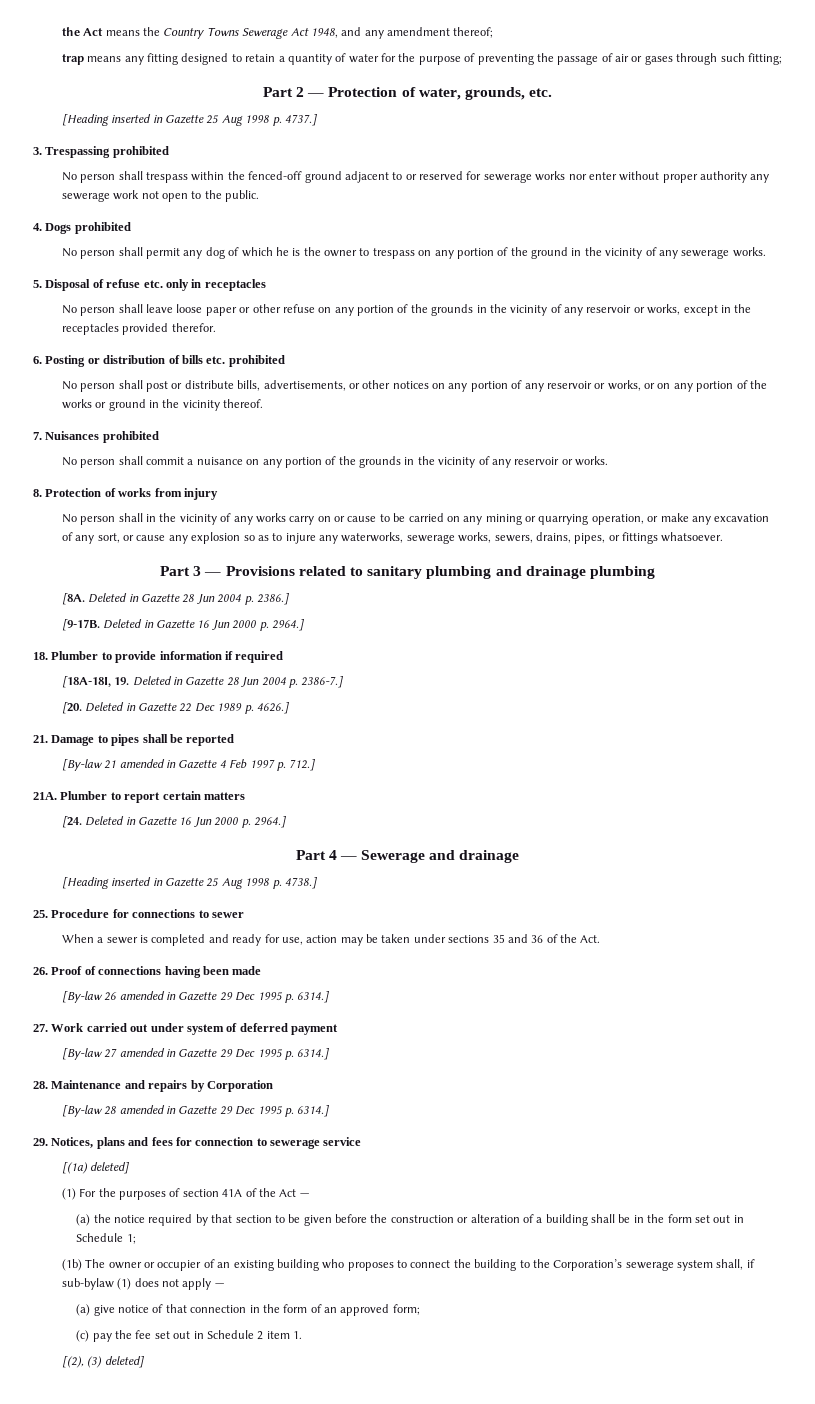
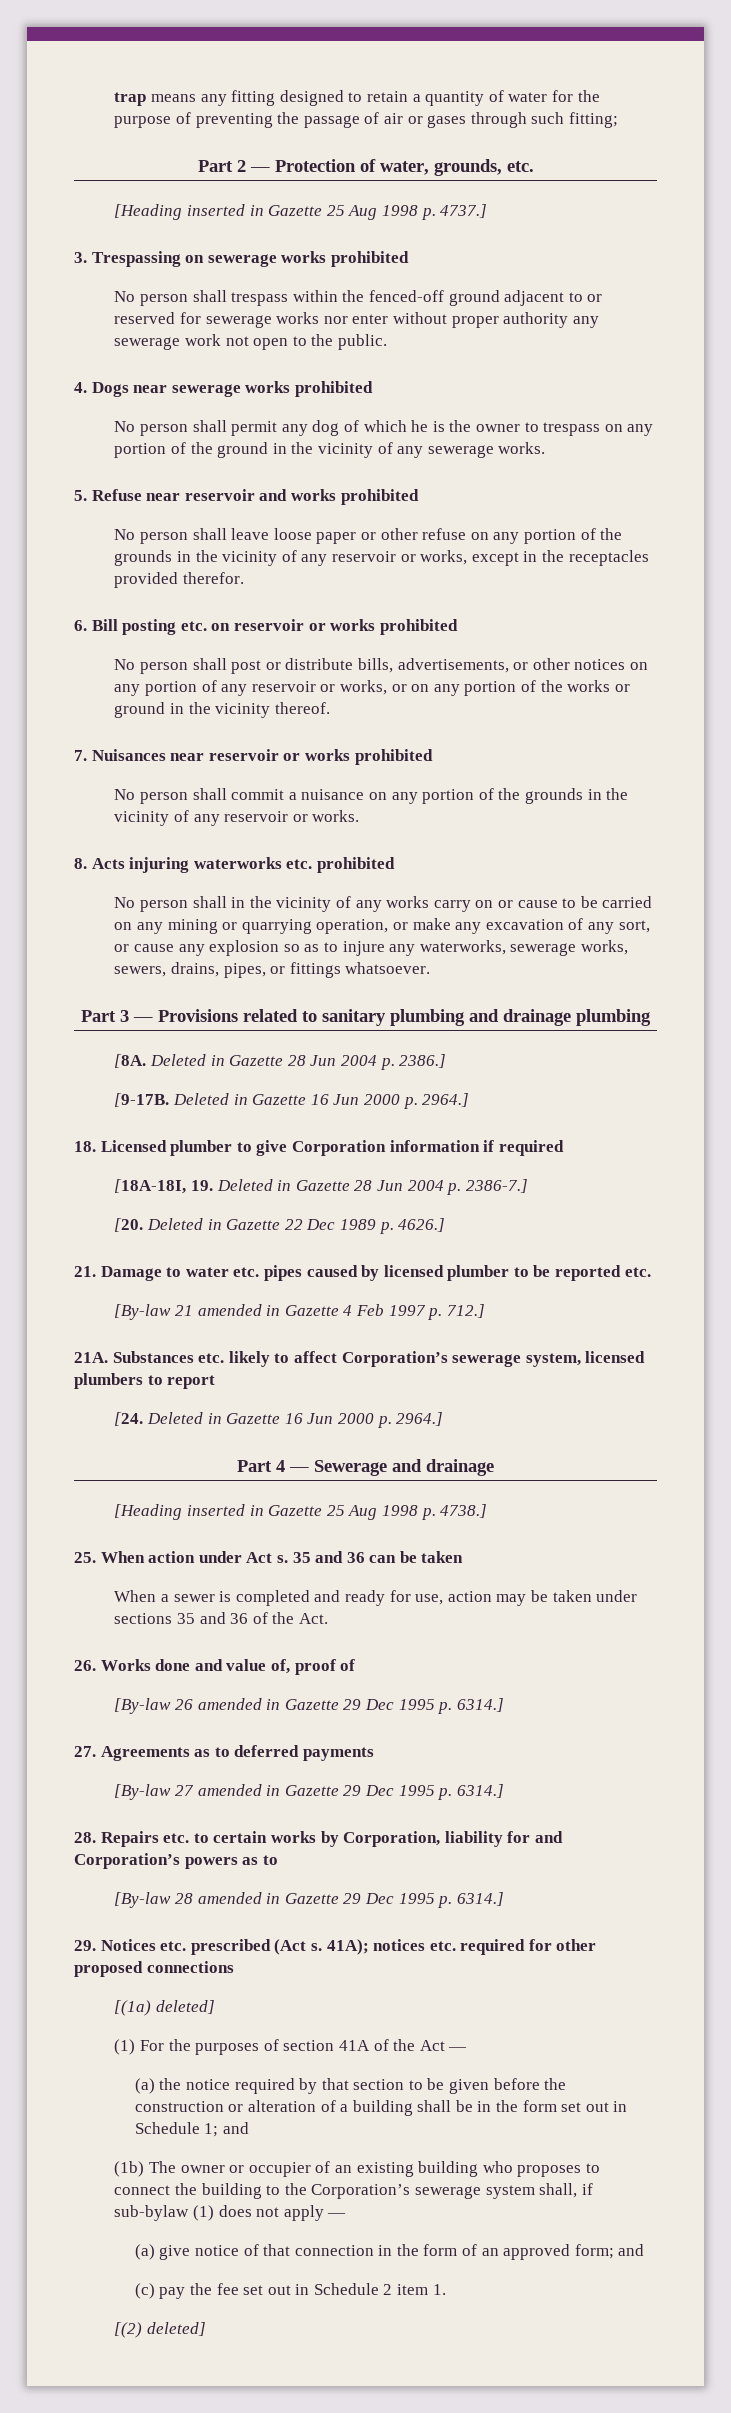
- the Act means the Country Towns Sewerage Act 1948, and any amendment thereof;
- 3. Trespassing prohibited
+ 3. Trespassing on sewerage works prohibited
- 4. Dogs prohibited
+ 4. Dogs near sewerage works prohibited
- 5. Disposal of refuse etc. only in receptacles
+ 5. Refuse near reservoir and works prohibited
- 6. Posting or distribution of bills etc. prohibited
+ 6. Bill posting etc. on reservoir or works prohibited
- 7. Nuisances prohibited
+ 7. Nuisances near reservoir or works prohibited
- 8. Protection of works from injury
+ 8. Acts injuring waterworks etc. prohibited
- 18. Plumber to provide information if required
+ 18. Licensed plumber to give Corporation information if required
- 21. Damage to pipes shall be reported
+ 21. Damage to water etc. pipes caused by licensed plumber to be reported etc.
- Plumber to report certain matters
+ Substances etc. likely to affect Corporation’s sewerage system, licensed plumbers to report
- 25. Procedure for connections to sewer
+ 25. When action under Act s. 35 and 36 can be taken
- 26. Proof of connections having been made
+ 26. Works done and value of, proof of
- 27. Work carried out under system of deferred payment
+ 27. Agreements as to deferred payments
- 28. Maintenance and repairs by Corporation
+ 28. Repairs etc. to certain works by Corporation, liability for and Corporation’s powers as to
- 29. Notices, plans and fees for connection to sewerage service
+ 29. Notices etc. prescribed (Act s. 41A); notices etc. required for other proposed connections
- (a) the notice required by that section to be given before the construction or alteration of a building shall be in the form set out in Schedule 1;
+ (a) the notice required by that section to be given before the construction or alteration of a building shall be in the form set out in Schedule 1; and
- (a) give notice of that connection in the form of an approved form;
+ (a) give notice of that connection in the form of an approved form; and
- [(2), (3) deleted]
+ [(2) deleted]

